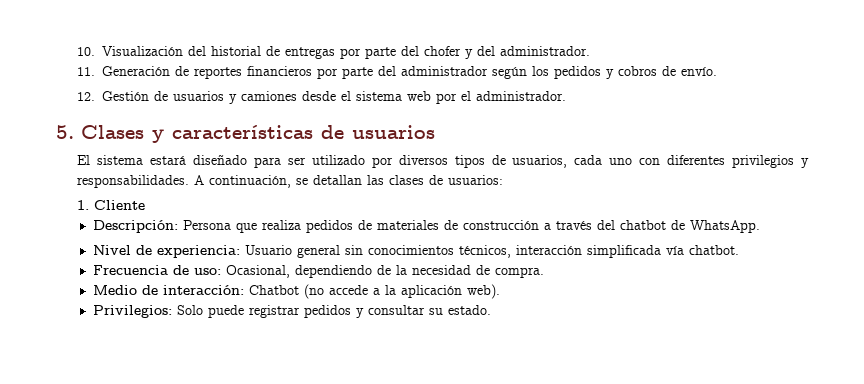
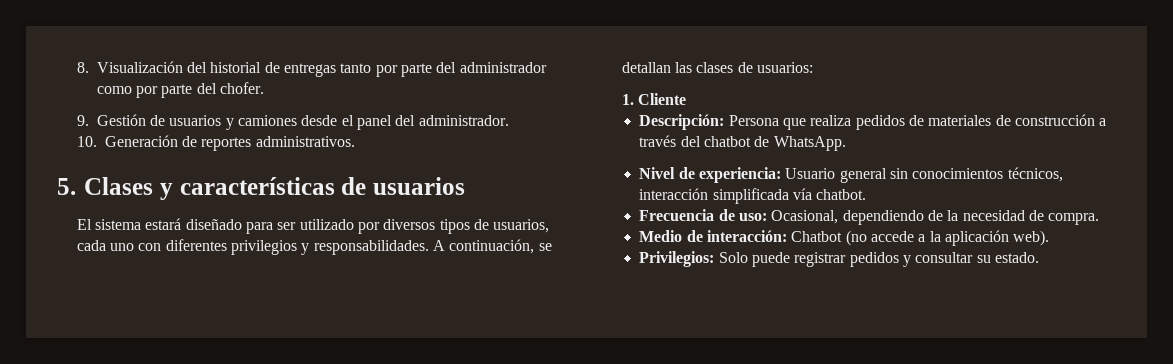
- 10. Visualización del historial de entregas por parte del chofer y del administrador.
- 11. Generación de reportes financieros por parte del administrador según los pedidos y cobros de envío.
- 12. Gestión de usuarios y camiones desde el sistema web por el administrador.
+ 8. Visualización del historial de entregas tanto por parte del administrador como por parte del chofer.
+ 9. Gestión de usuarios y camiones desde el panel del administrador.
+ 10. Generación de reportes administrativos.

